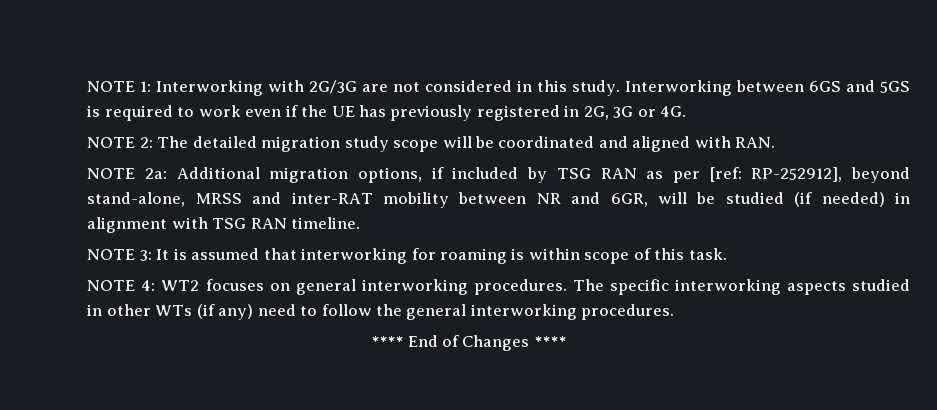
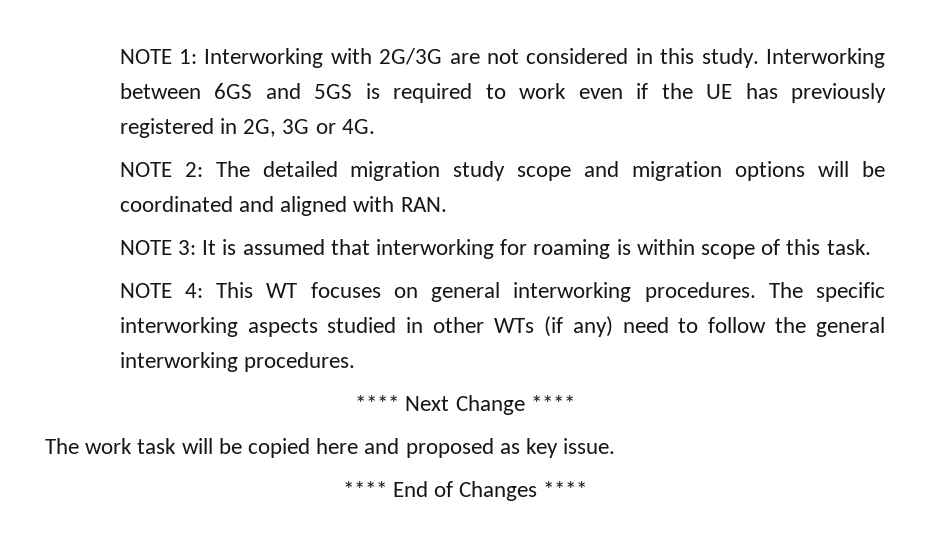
- NOTE 2: The detailed migration study scope will be coordinated and aligned with RAN.
+ NOTE 2: The detailed migration study scope and migration options will be coordinated and aligned with RAN.
- NOTE 2a: Additional migration options, if included by TSG RAN as per [ref: RP-252912], beyond stand-alone, MRSS and inter-RAT mobility between NR and 6GR, will be studied (if needed) in alignment with TSG RAN timeline.
- NOTE 4: WT2 focuses on general interworking procedures.
+ NOTE 4: This WT focuses on general interworking procedures.
+ **** Next Change ****
+ The work task will be copied here and proposed as key issue.

